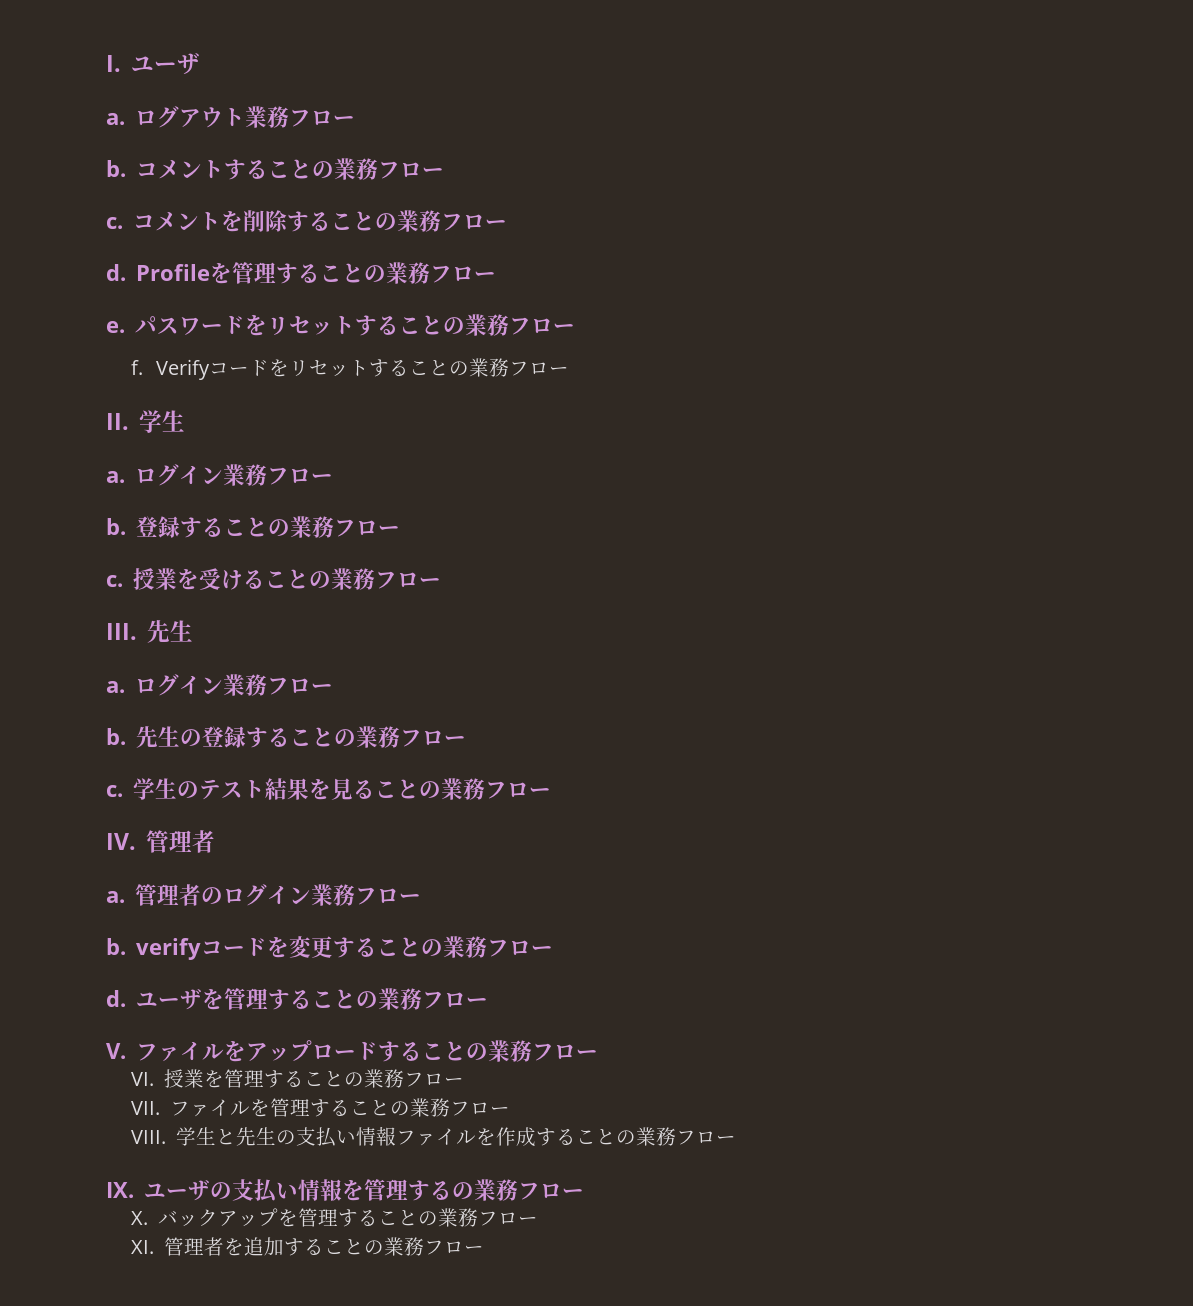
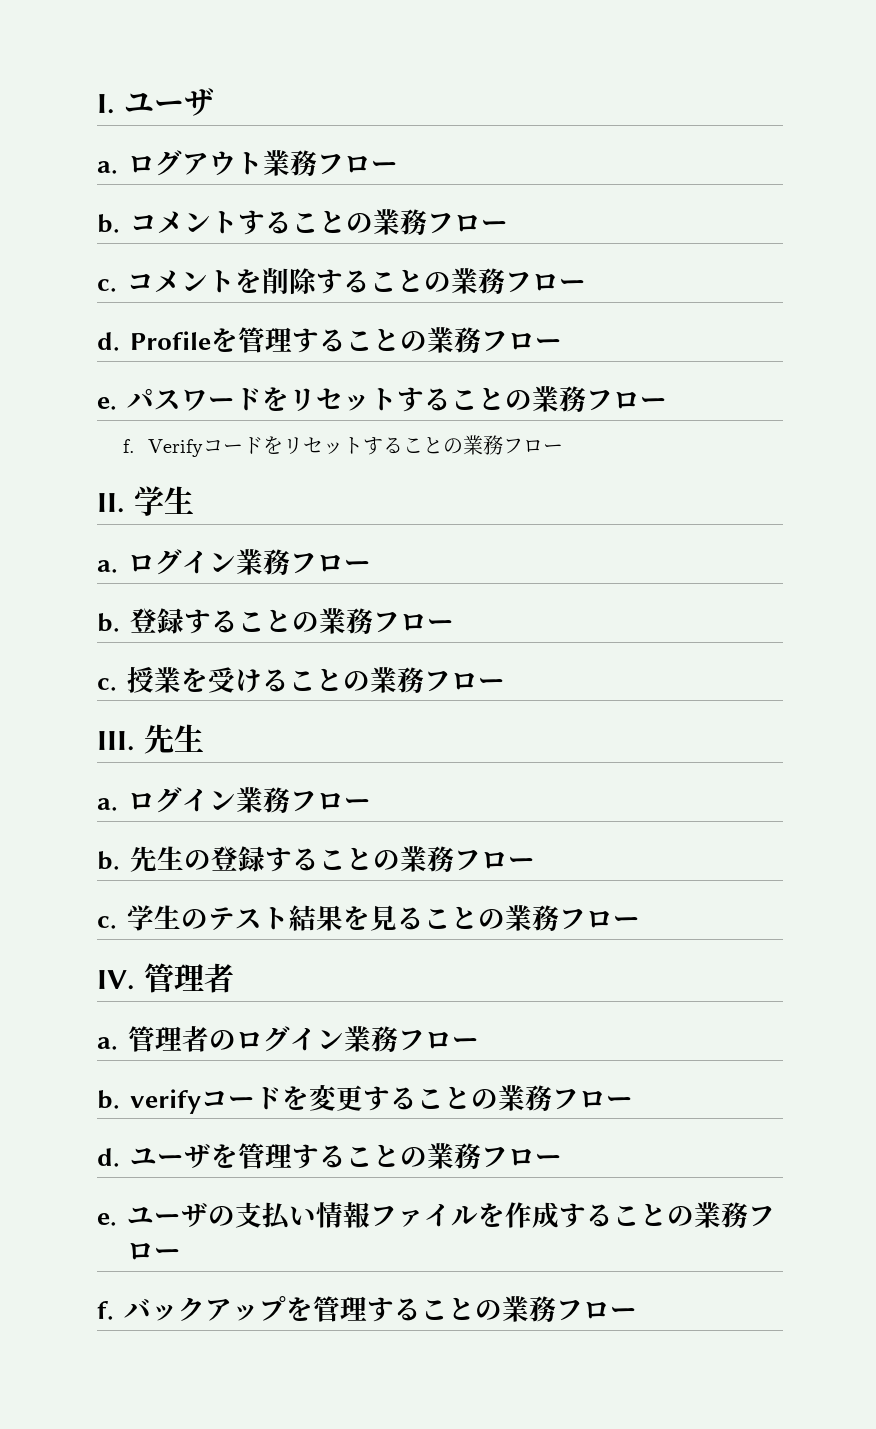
- V.ファイルをアップロードすることの業務フロー
- VI.授業を管理することの業務フロー
- VII.ファイルを管理することの業務フロー
- VIII.学生と先生の支払い情報ファイルを作成することの業務フロー
+ e.ユーザの支払い情報ファイルを作成することの業務フロー
- IX.ユーザの支払い情報を管理するの業務フロー
- X.バックアップを管理することの業務フロー
+ f.バックアップを管理することの業務フロー
- XI.管理者を追加することの業務フロー

